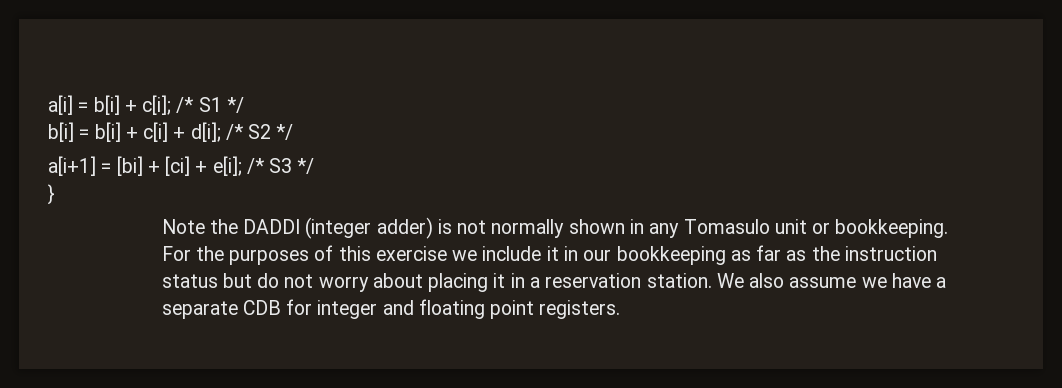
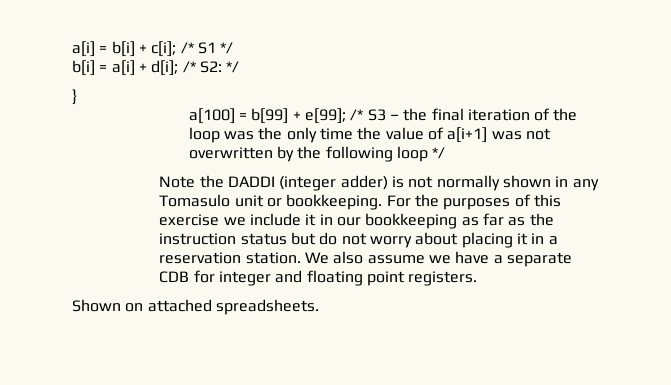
- b[i] = b[i] + c[i] + d[i]; /* S2 */
- a[i+1] = [bi] + [ci] + e[i]; /* S3 */
+ b[i] = a[i] + d[i]; /* S2: */
  }
+ a[100] = b[99] + e[99]; /* S3 – the final iteration of the loop was the only time the value of a[i+1] was not overwritten by the following loop */
+ Shown on attached spreadsheets.

